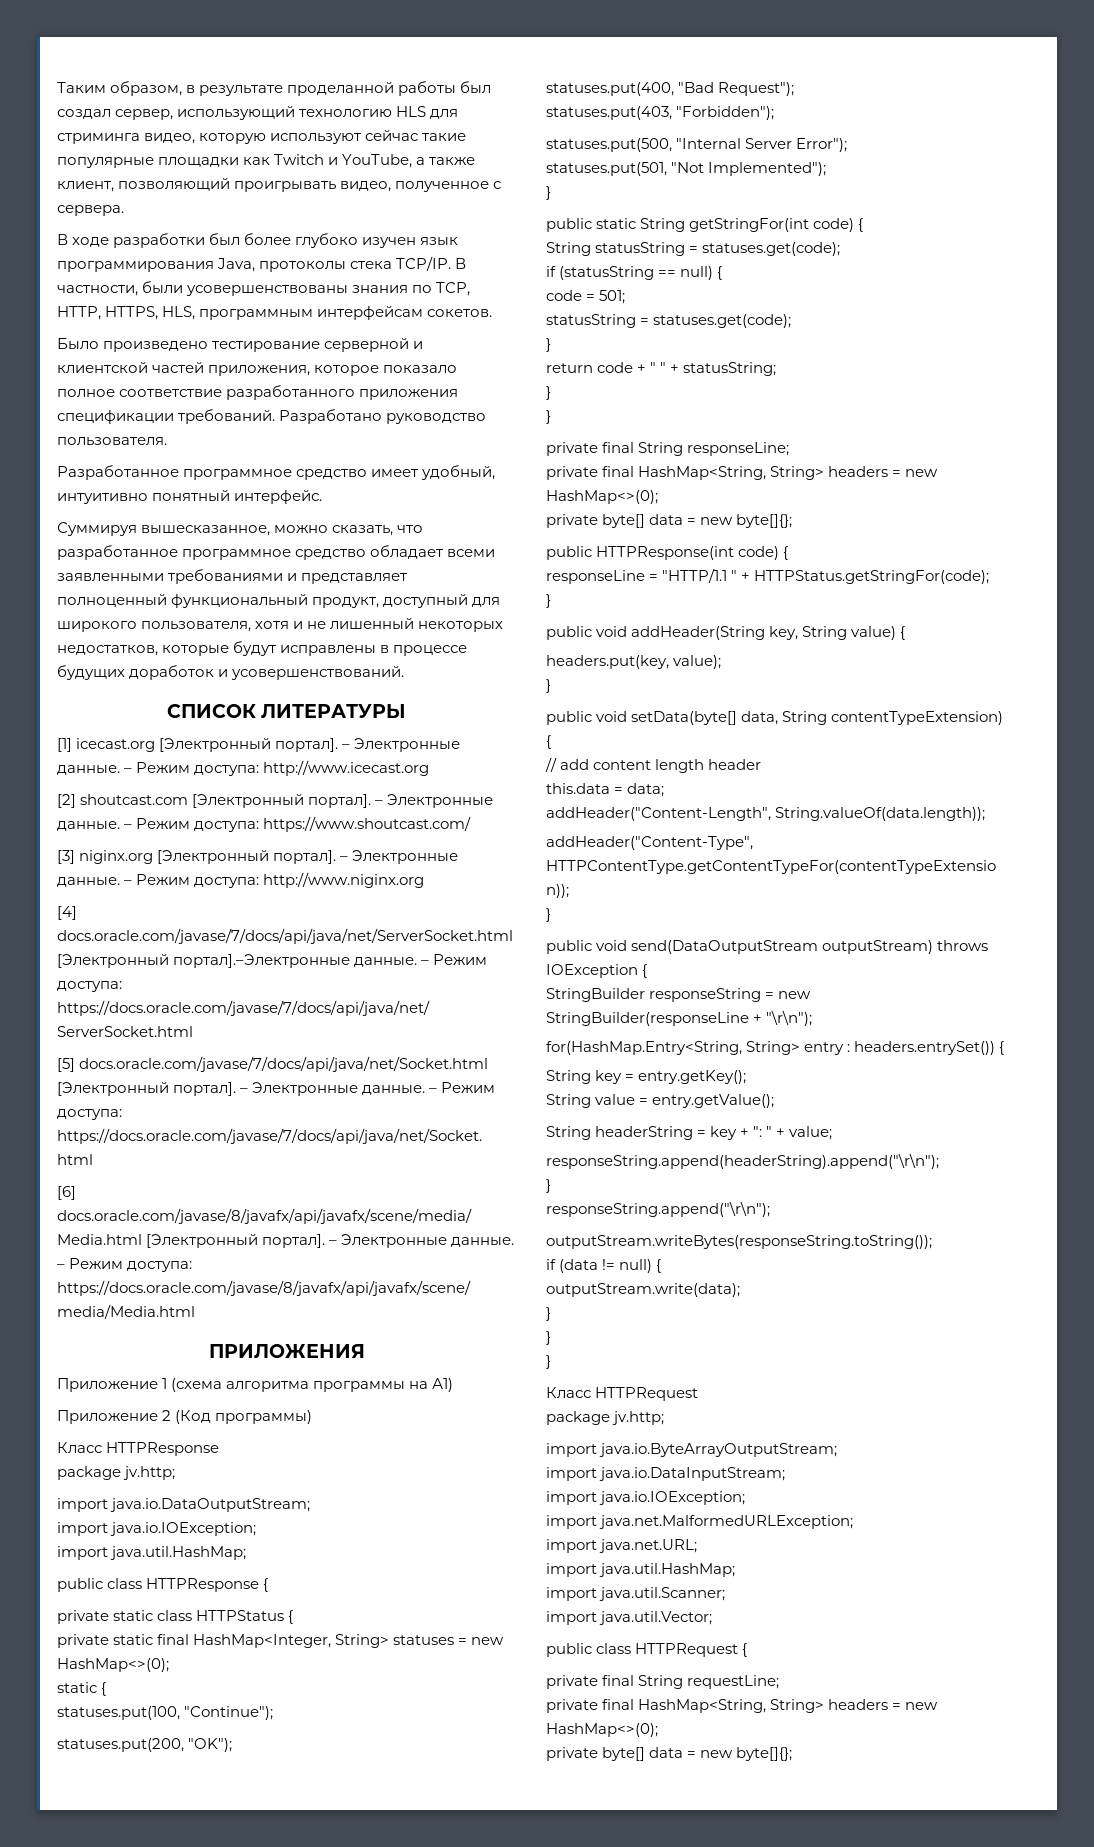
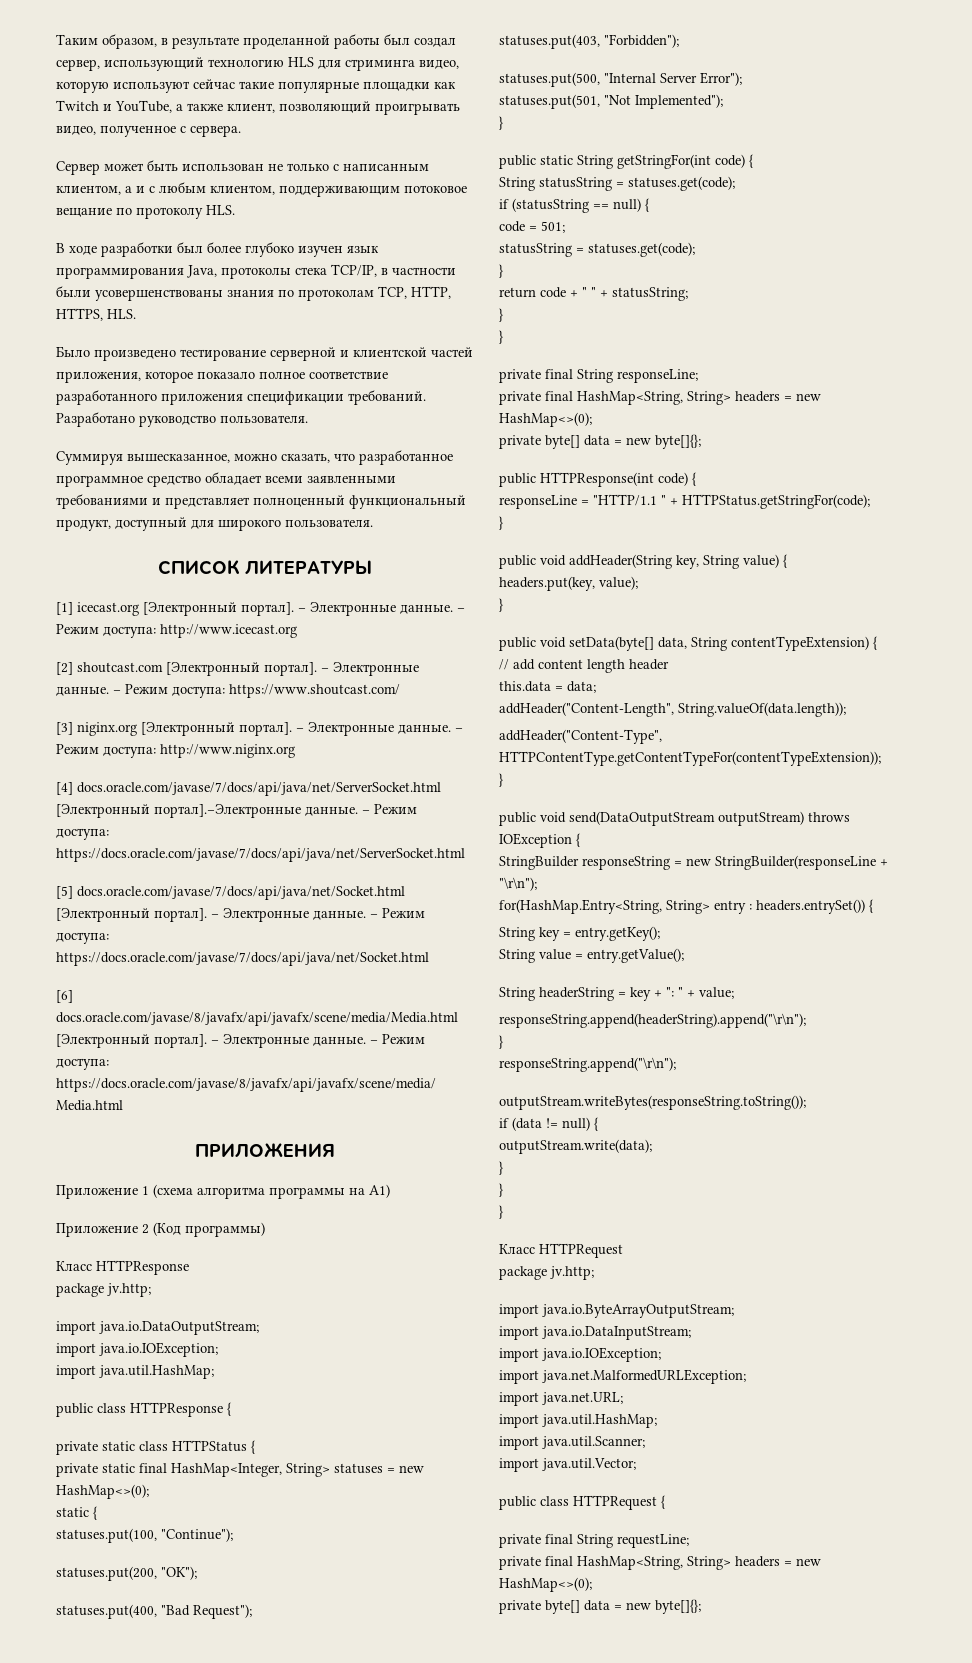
+ Сервер может быть использован не только с написанным клиентом, а и с любым клиентом, поддерживающим потоковое вещание по протоколу HLS.
- В ходе разработки был более глубоко изучен язык программирования Java, протоколы стека TCP/IP. В частности, были усовершенствованы знания по TCP, HTTP, HTTPS, HLS, программным интерфейсам сокетов.
+ В ходе разработки был более глубоко изучен язык программирования Java, протоколы стека TCP/IP, в частности были усовершенствованы знания по протоколам TCP, HTTP, HTTPS, HLS.
- Разработанное программное средство имеет удобный, интуитивно понятный интерфейс.
- Суммируя вышесказанное, можно сказать, что разработанное программное средство обладает всеми заявленными требованиями и представляет полноценный функциональный продукт, доступный для широкого пользователя, хотя и не лишенный некоторых недостатков, которые будут исправлены в процессе будущих доработок и усовершенствований.
+ Суммируя вышесказанное, можно сказать, что разработанное программное средство обладает всеми заявленными требованиями и представляет полноценный функциональный продукт, доступный для широкого пользователя.

